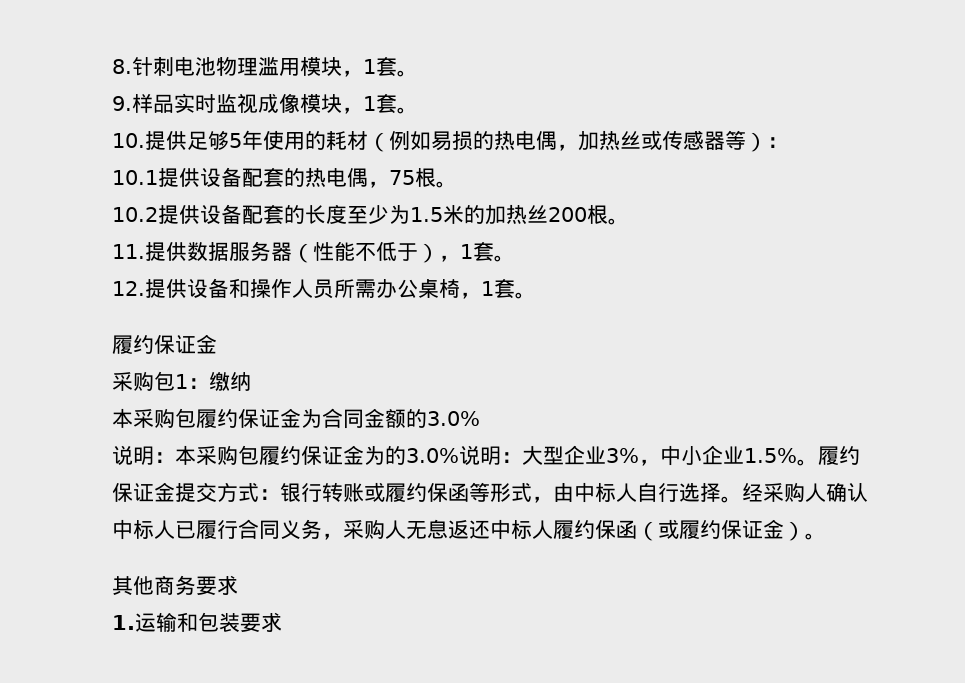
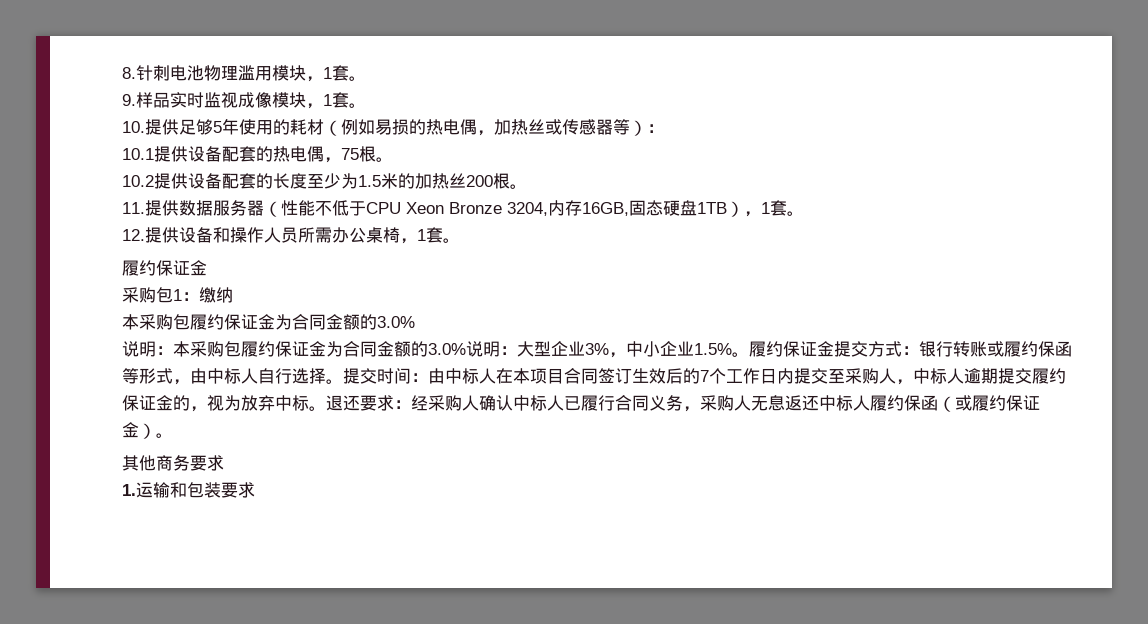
- 11.提供数据服务器（性能不低于），1套。
+ 11.提供数据服务器（性能不低于CPU Xeon Bronze 3204,内存16GB,固态硬盘1TB），1套。
- 说明：本采购包履约保证金为的3.0%说明：大型企业3%，中小企业1.5%。
+ 说明：本采购包履约保证金为合同金额的3.0%说明：大型企业3%，中小企业1.5%。
- 经采购人确认中标人已履行合同义务，采购人无息返还中标人履约保函（或履约保证金）。
+ 提交时间：由中标人在本项目合同签订生效后的7个工作日内提交至采购人，中标人逾期提交履约保证金的，视为放弃中标。退还要求：经采购人确认中标人已履行合同义务，采购人无息返还中标人履约保函（或履约保证金）。

